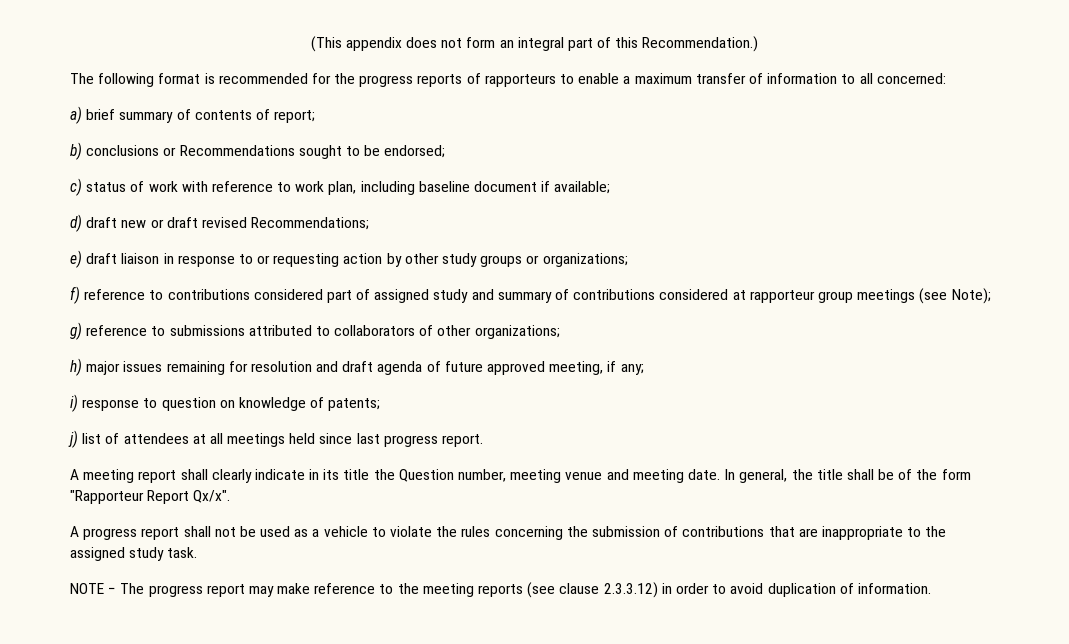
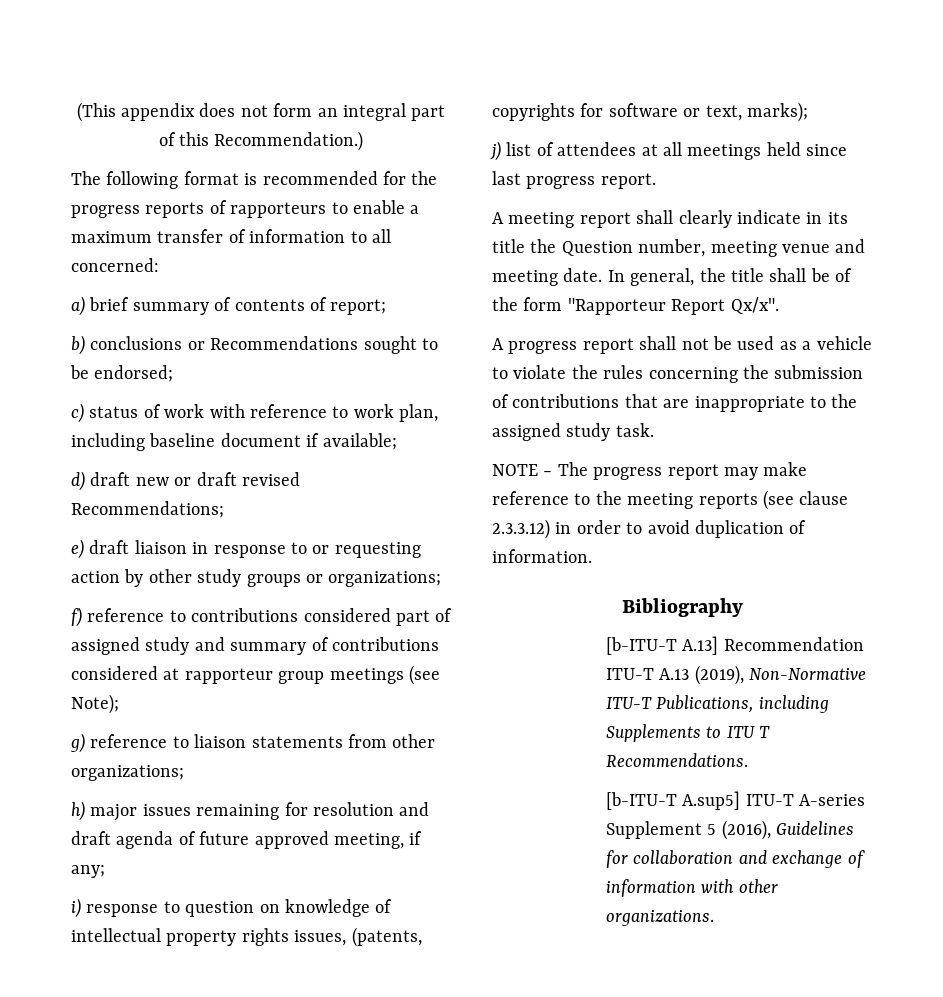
- g) reference to submissions attributed to collaborators of other organizations;
+ g) reference to liaison statements from other organizations;
- i) response to question on knowledge of patents;
+ i) response to question on knowledge of intellectual property rights issues, (patents, copyrights for software or text, marks);
+ Bibliography
+ [b-ITU-T A.13] Recommendation ITU-T A.13 (2019), Non-Normative ITU-T Publications, including Supplements to ITU T Recommendations.
+ [b-ITU-T A.sup5] ITU-T A-series Supplement 5 (2016), Guidelines for collaboration and exchange of information with other organizations.

